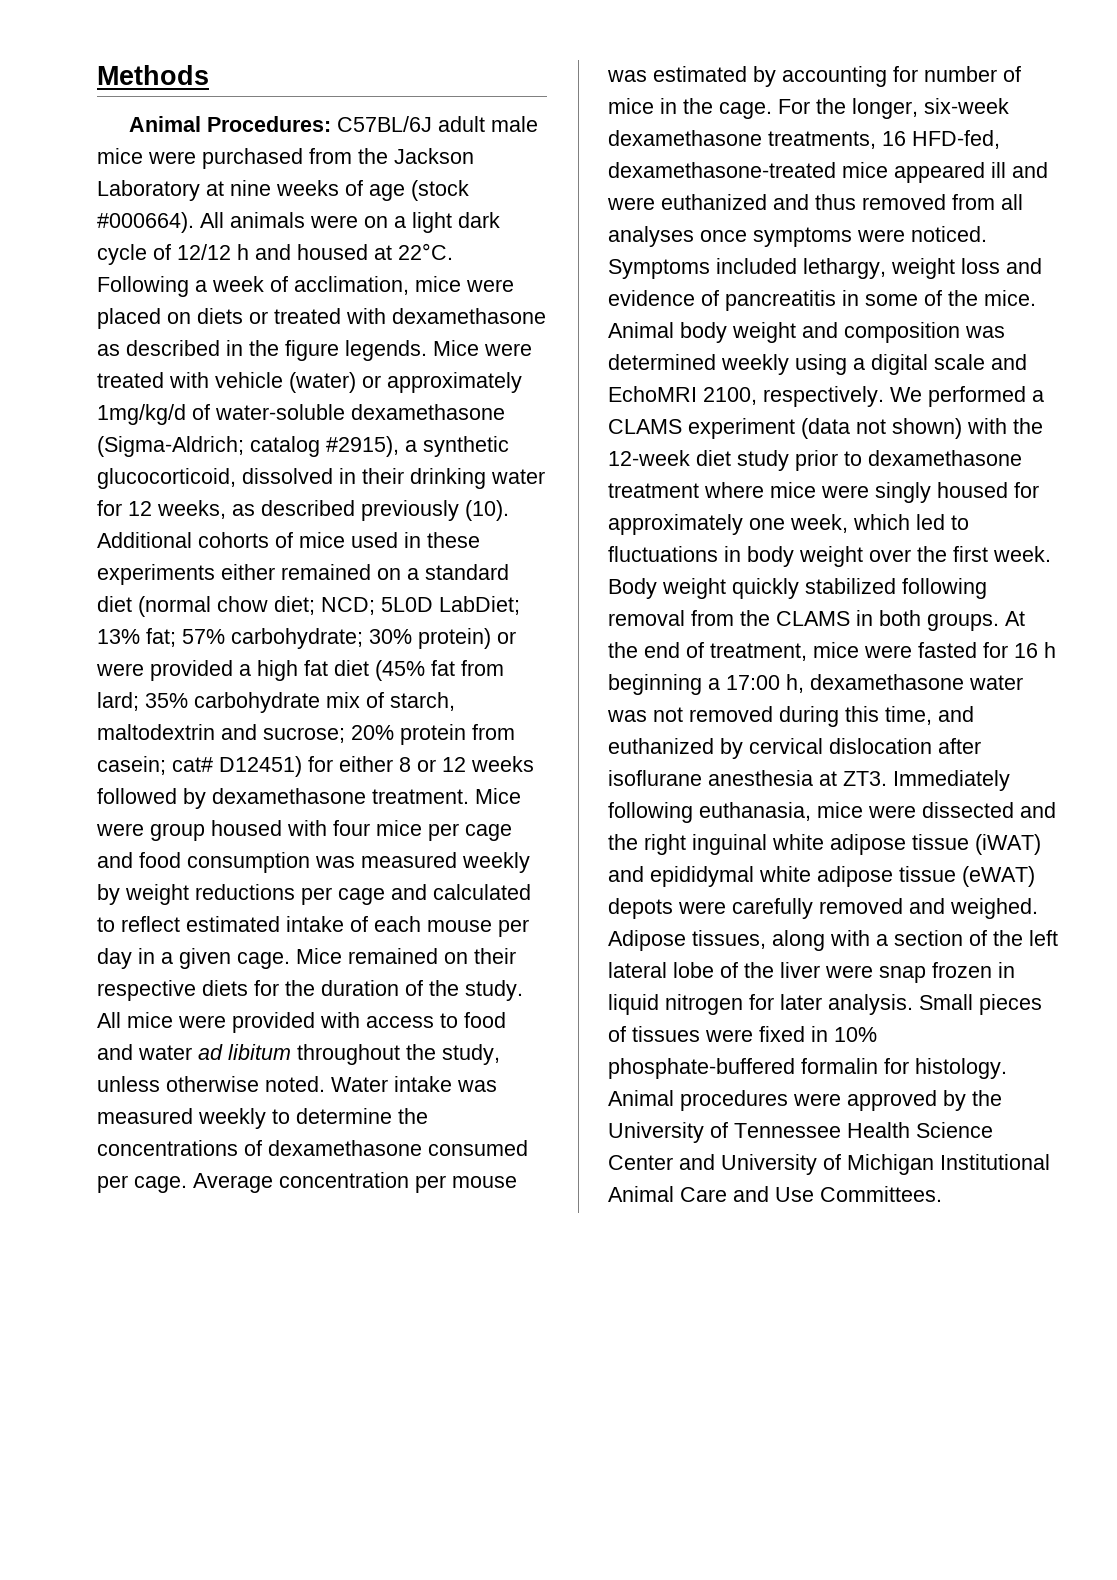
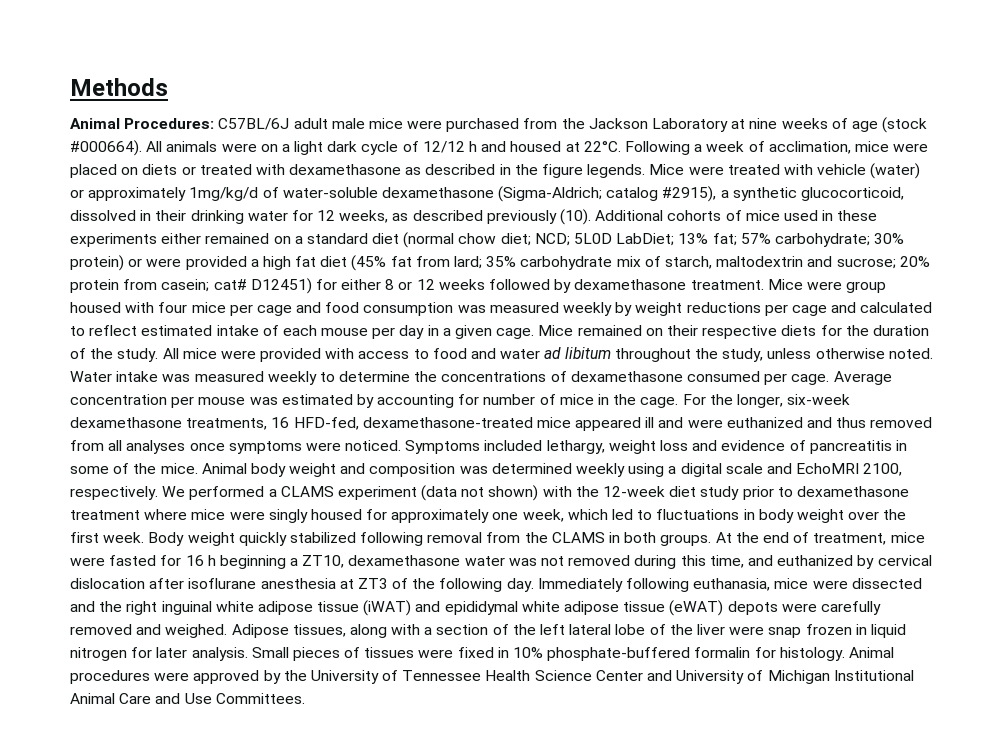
- At the end of treatment, mice were fasted for 16 h beginning a 17:00 h, dexamethasone water was not removed during this time, and euthanized by cervical dislocation after isoflurane anesthesia at ZT3. Immediately following euthanasia, mice were dissected and the right inguinal white adipose tissue (iWAT) and epididymal white adipose tissue (eWAT) depots were carefully removed and weighed.
+ At the end of treatment, mice were fasted for 16 h beginning a ZT10, dexamethasone water was not removed during this time, and euthanized by cervical dislocation after isoflurane anesthesia at ZT3 of the following day. Immediately following euthanasia, mice were dissected and the right inguinal white adipose tissue (iWAT) and epididymal white adipose tissue (eWAT) depots were carefully removed and weighed.

